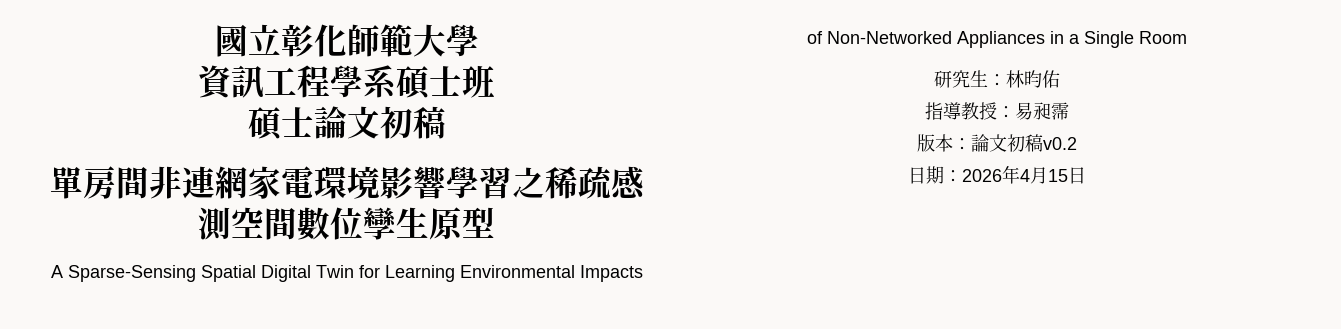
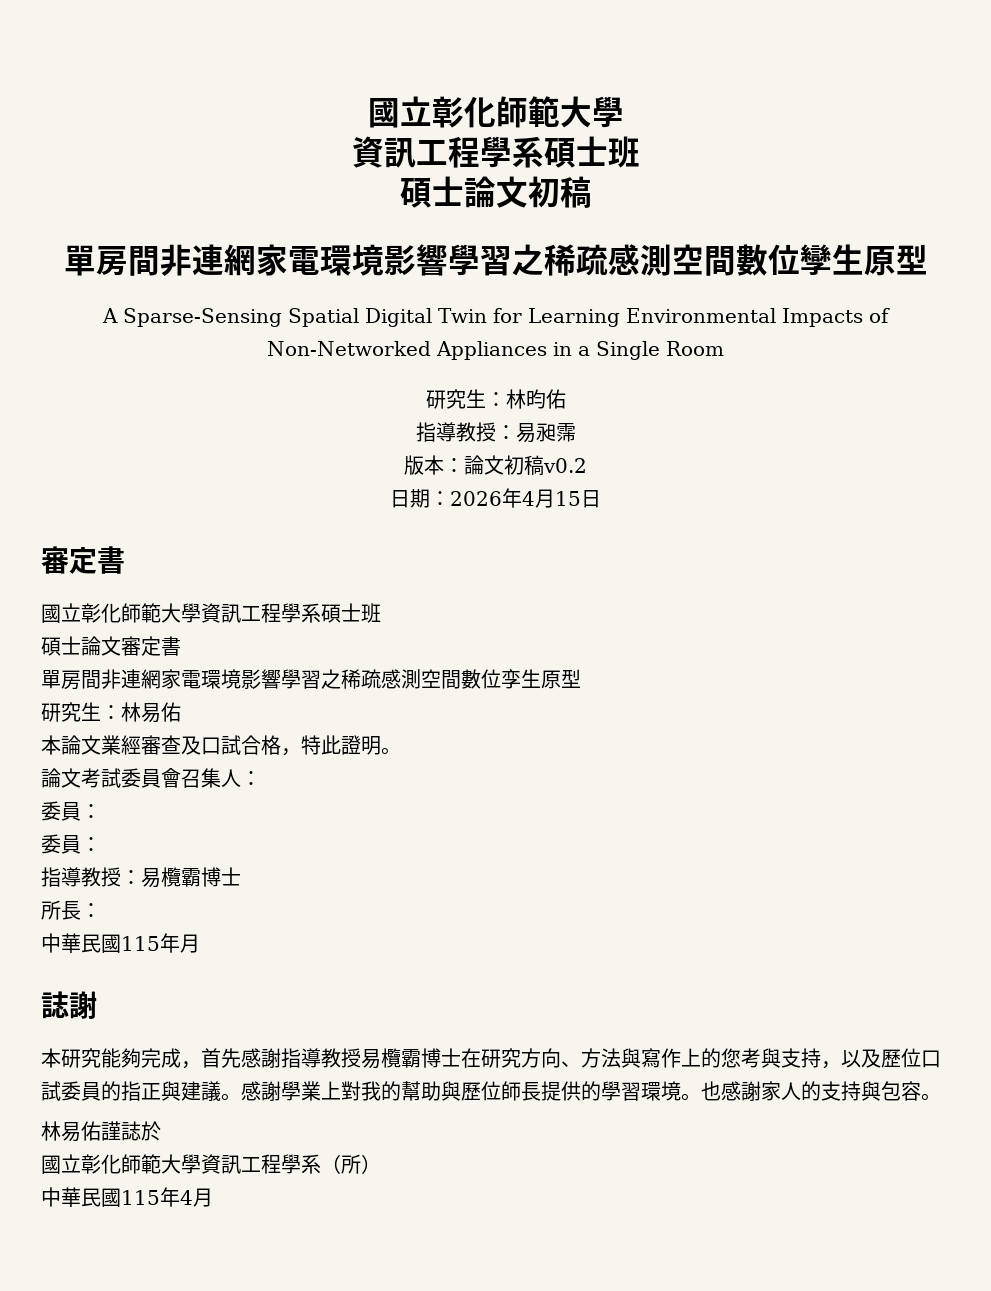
  日期：2026年4月15日
+ 審定書
+ 國立彰化師範大學資訊工程學系碩士班
+ 碩士論文審定書
+ 單房間非連網家電環境影響學習之稀疏感測空間數位孪生原型
+ 研究生：林易佑
+ 本論文業經審查及口試合格，特此證明。
+ 論文考試委員會召集人：
+ 委員：
+ 委員：
+ 指導教授：易欖霸博士
+ 所長：
+ 中華民國115年月
+ 誌謝
+ 本研究能夠完成，首先感謝指導教授易欖霸博士在研究方向、方法與寫作上的您考與支持，以及歷位口試委員的指正與建議。感謝學業上對我的幫助與歷位師長提供的學習環境。也感謝家人的支持與包容。
+ 林易佑謹誌於
+ 國立彰化師範大學資訊工程學系（所）
+ 中華民國115年4月

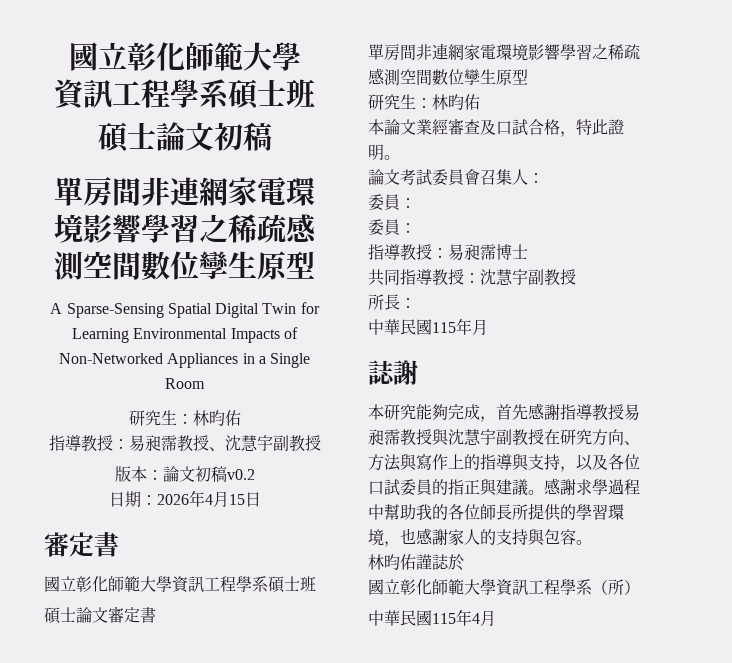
- 指導教授：易昶霈
+ 指導教授：易昶霈教授、沈慧宇副教授
  碩士論文審定書
- 單房間非連網家電環境影響學習之稀疏感測空間數位孪生原型
- 研究生：林易佑
+ 單房間非連網家電環境影響學習之稀疏感測空間數位孿生原型
+ 研究生：林昀佑
- 指導教授：易欖霸博士
+ 指導教授：易昶霈博士
+ 共同指導教授：沈慧宇副教授
- 本研究能夠完成，首先感謝指導教授易欖霸博士在研究方向、方法與寫作上的您考與支持，以及歷位口試委員的指正與建議。
+ 本研究能夠完成，首先感謝指導教授易昶霈教授與沈慧宇副教授在研究方向、方法與寫作上的指導與支持，以及各位口試委員的指正與建議。
- 感謝學業上對我的幫助與歷位師長提供的學習環境。也感謝家人的支持與包容。
+ 感謝求學過程中幫助我的各位師長所提供的學習環境，也感謝家人的支持與包容。
- 林易佑謹誌於
+ 林昀佑謹誌於

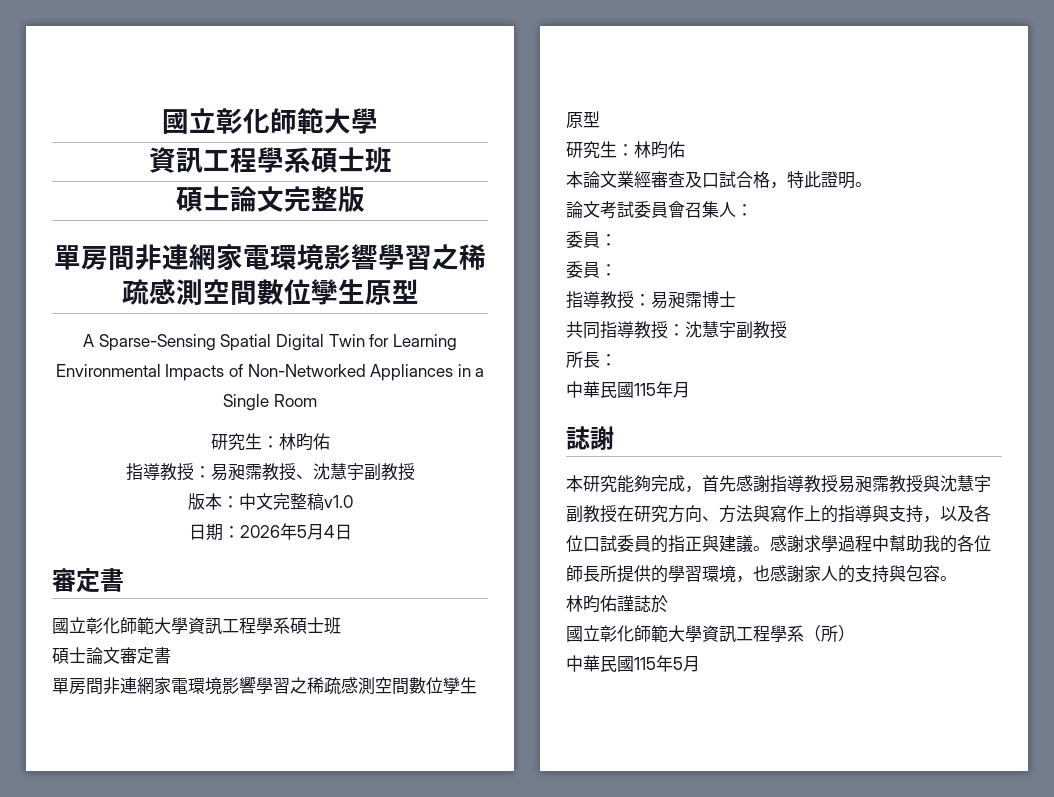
- 碩士論文初稿
+ 碩士論文完整版
- 版本：論文初稿v0.2
+ 版本：中文完整稿v1.0
- 日期：2026年4月15日
+ 日期：2026年5月4日
- 中華民國115年4月
+ 中華民國115年5月

